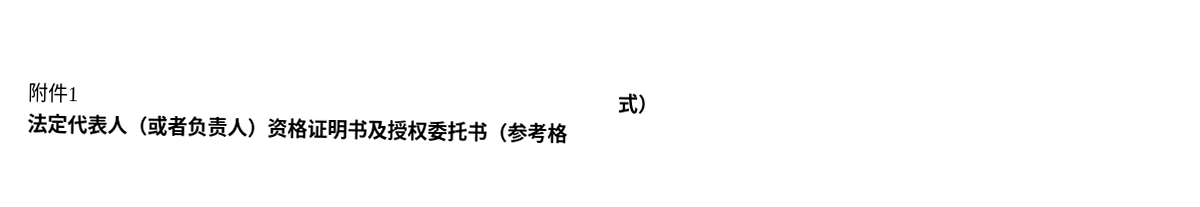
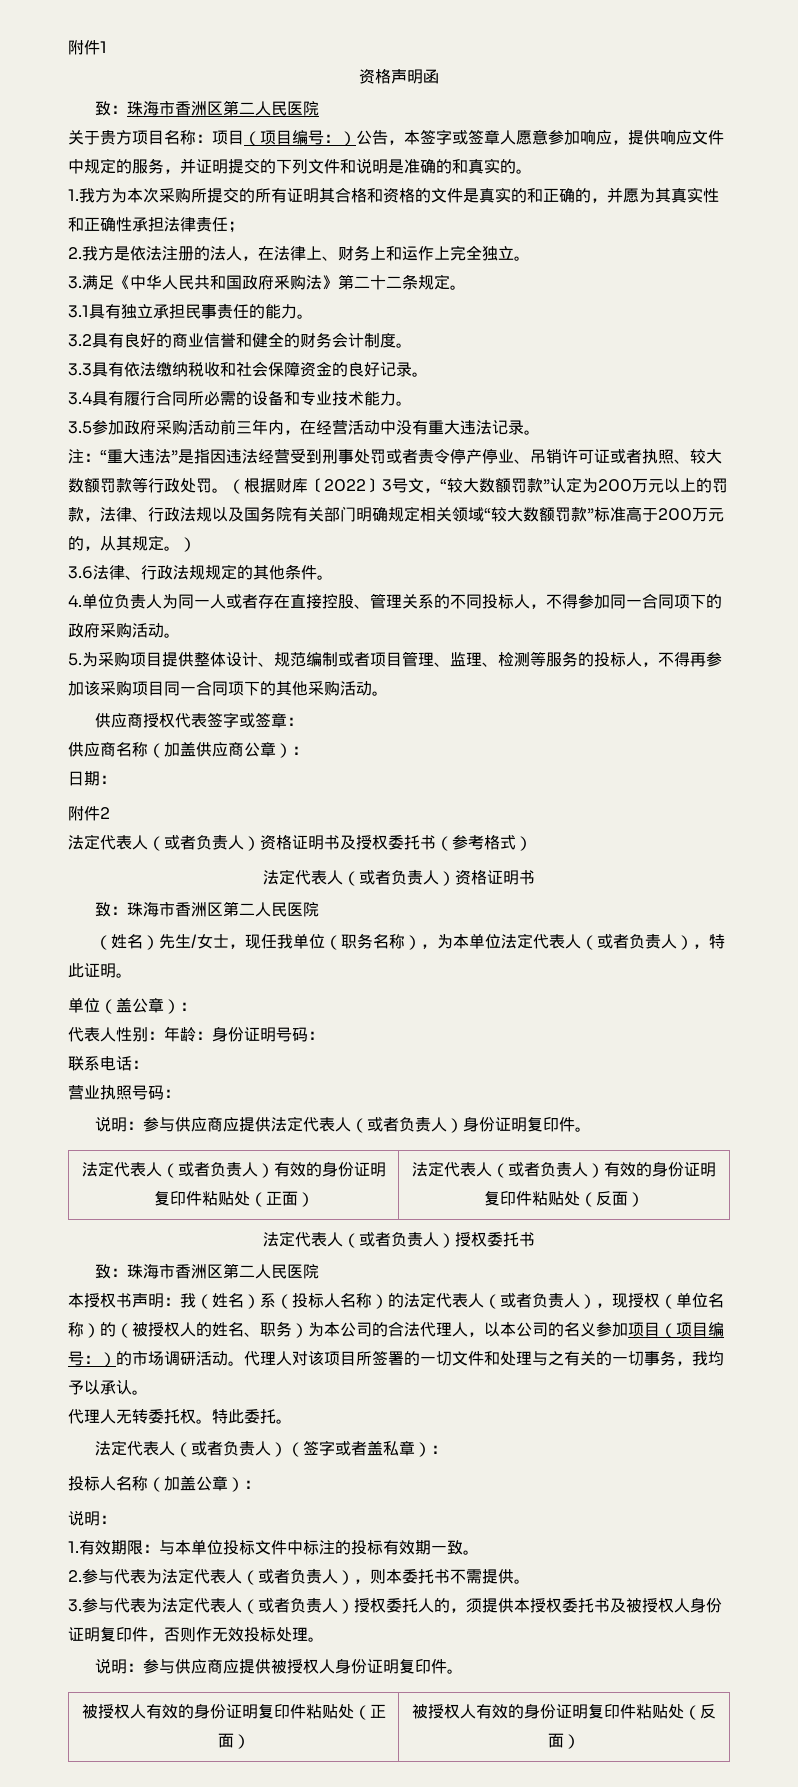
+ 资格声明函
+ 致：珠海市香洲区第二人民医院
+ 关于贵方项目名称：项目（项目编号：）公告，本签字或签章人愿意参加响应，提供响应文件中规定的服务，并证明提交的下列文件和说明是准确的和真实的。
+ 1.我方为本次采购所提交的所有证明其合格和资格的文件是真实的和正确的，并愿为其真实性和正确性承担法律责任；
+ 2.我方是依法注册的法人，在法律上、财务上和运作上完全独立。
+ 3.满足《中华人民共和国政府釆购法》第二十二条规定。
+ 3.1具有独立承担民事责任的能力。
+ 3.2具有良好的商业信誉和健全的财务会计制度。
+ 3.3具有依法缴纳税收和社会保障资金的良好记录。
+ 3.4具有履行合同所必需的设备和专业技术能力。
+ 3.5参加政府采购活动前三年内，在经营活动中没有重大违法记录。
+ 注：“重大违法”是指因违法经营受到刑事处罚或者责令停产停业、吊销许可证或者执照、较大数额罚款等行政处罚。（根据财库〔2022〕3号文，“较大数额罚款”认定为200万元以上的罚款，法律、行政法规以及国务院有关部门明确规定相关领域“较大数额罚款”标准高于200万元的，从其规定。）
+ 3.6法律、行政法规规定的其他条件。
+ 4.单位负责人为同一人或者存在直接控股、管理关系的不同投标人，不得参加同一合同项下的政府采购活动。
+ 5.为采购项目提供整体设计、规范编制或者项目管理、监理、检测等服务的投标人，不得再参加该采购项目同一合同项下的其他采购活动。
+ 供应商授权代表签字或签章：
+ 供应商名称（加盖供应商公章）：
+ 日期：
+ 附件2
  法定代表人（或者负责人）资格证明书及授权委托书（参考格式）
+ 法定代表人（或者负责人）资格证明书
+ 致：珠海市香洲区第二人民医院
+ （姓名）先生/女士，现任我单位（职务名称），为本单位法定代表人（或者负责人），特此证明。
+ 单位（盖公章）：
+ 代表人性别：年龄：身份证明号码：
+ 联系电话：
+ 营业执照号码：
+ 说明：参与供应商应提供法定代表人（或者负责人）身份证明复印件。
+ 法定代表人（或者负责人）有效的身份证明复印件粘贴处（正面） | 法定代表人（或者负责人）有效的身份证明复印件粘贴处（反面）
+ 法定代表人（或者负责人）授权委托书
+ 致：珠海市香洲区第二人民医院
+ 本授权书声明：我（姓名）系（投标人名称）的法定代表人（或者负责人），现授权（单位名称）的（被授权人的姓名、职务）为本公司的合法代理人，以本公司的名义参加项目（项目编号：）的市场调研活动。代理人对该项目所签署的一切文件和处理与之有关的一切事务，我均予以承认。
+ 代理人无转委托权。特此委托。
+ 法定代表人（或者负责人）（签字或者盖私章）：
+ 投标人名称（加盖公章）：
+ 说明：
+ 1.有效期限：与本单位投标文件中标注的投标有效期一致。
+ 2.参与代表为法定代表人（或者负责人），则本委托书不需提供。
+ 3.参与代表为法定代表人（或者负责人）授权委托人的，须提供本授权委托书及被授权人身份证明复印件，否则作无效投标处理。
+ 说明：参与供应商应提供被授权人身份证明复印件。
+ 被授权人有效的身份证明复印件粘贴处（正面） | 被授权人有效的身份证明复印件粘贴处（反面）

